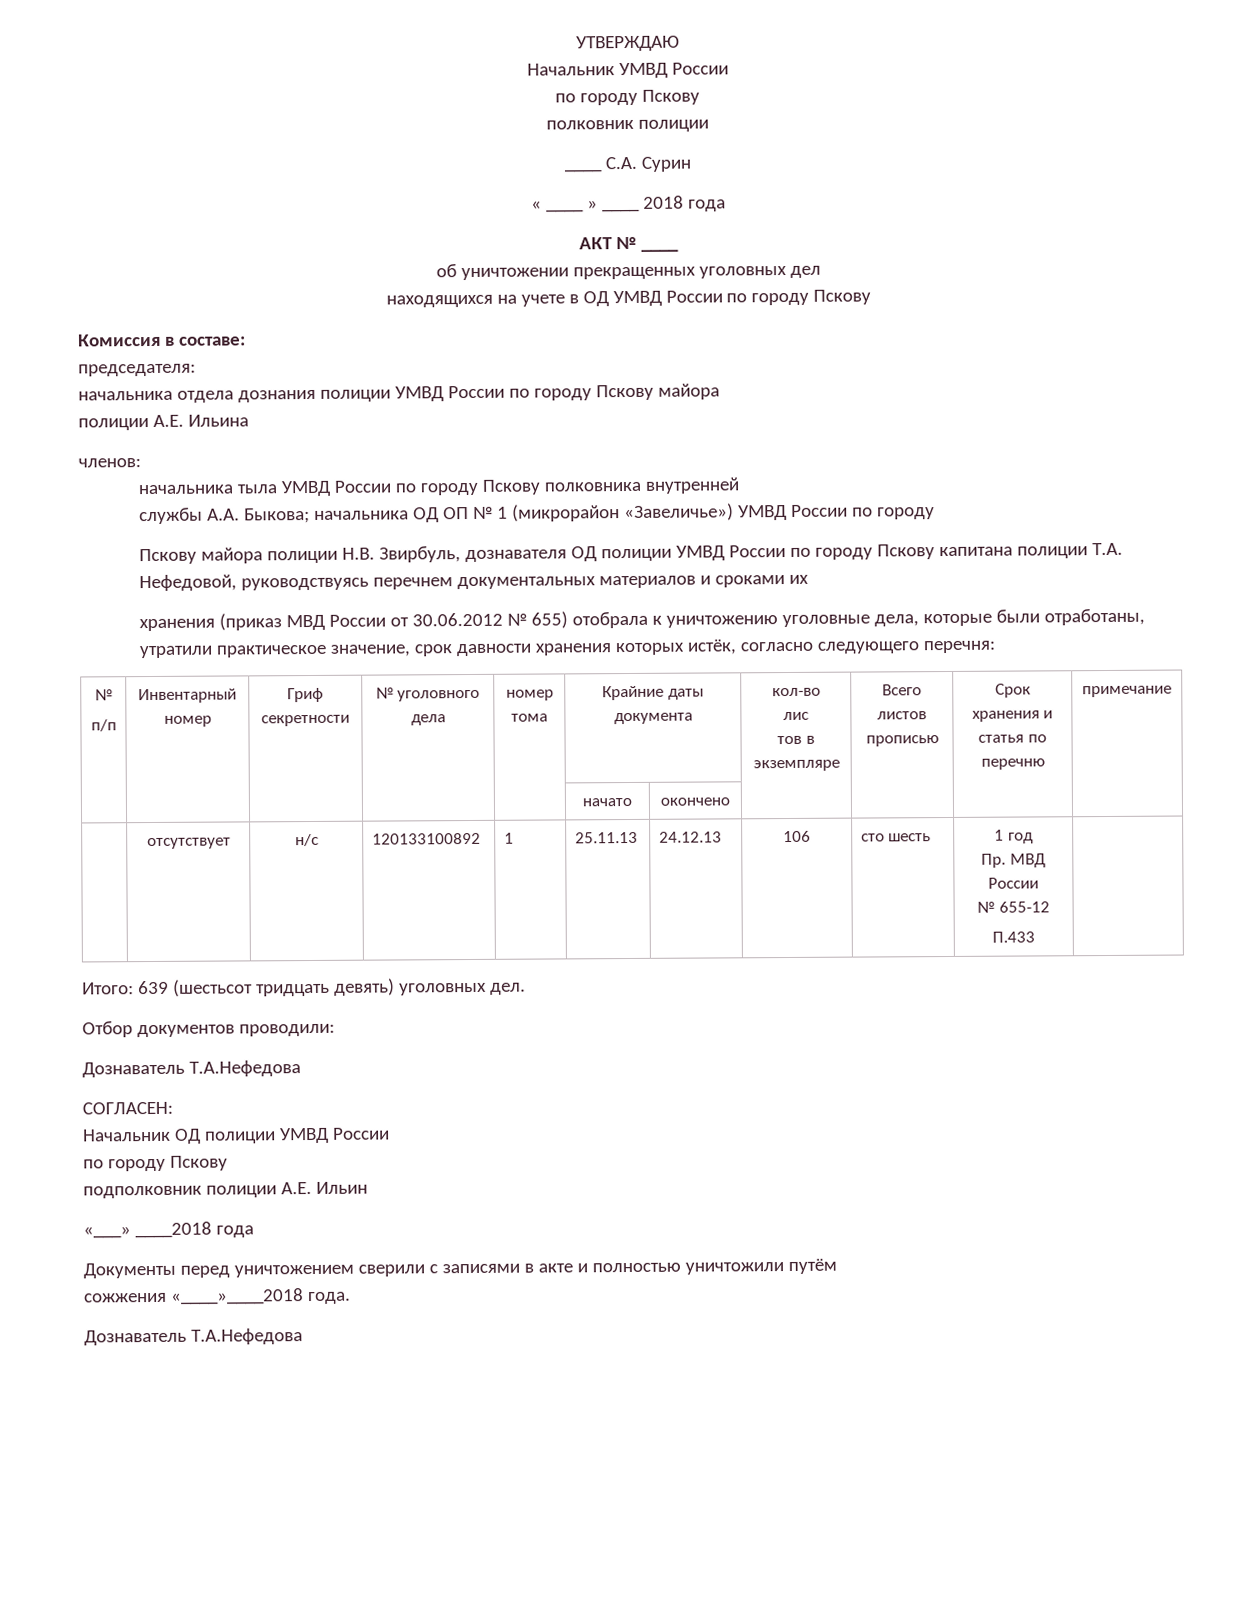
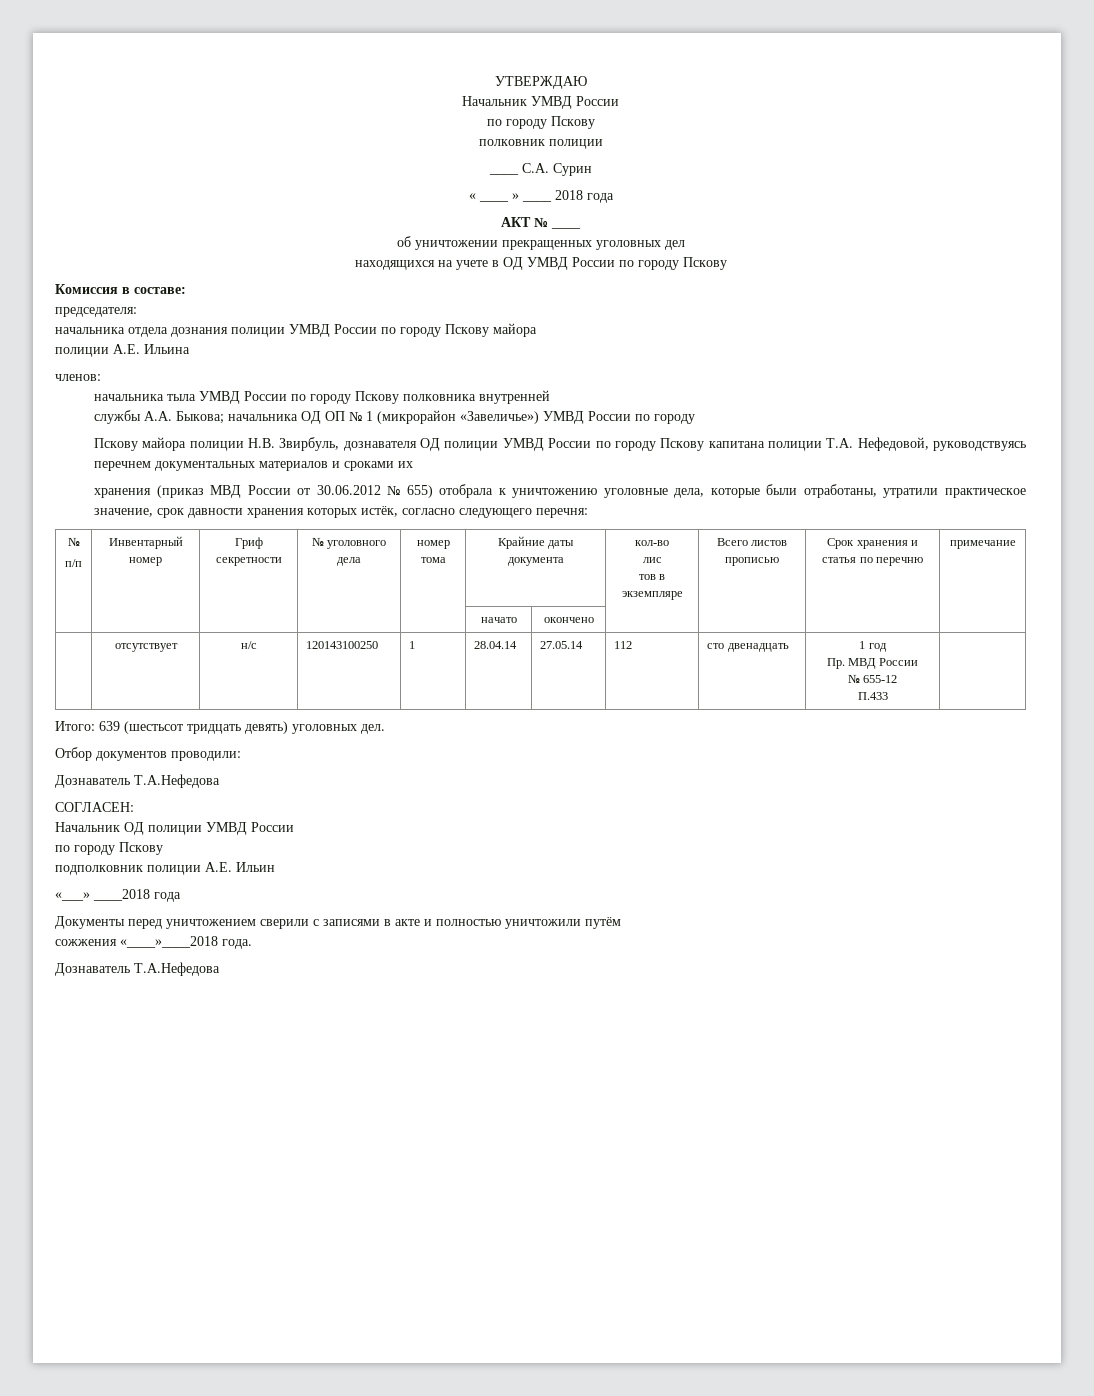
- | отсутствует | н/с | 120133100892 | 1 | 25.11.13 | 24.12.13 | 106 | сто шесть | 1 год
+ | отсутствует | н/с | 120143100250 | 1 | 28.04.14 | 27.05.14 | 112 | сто двенадцать | 1 год

